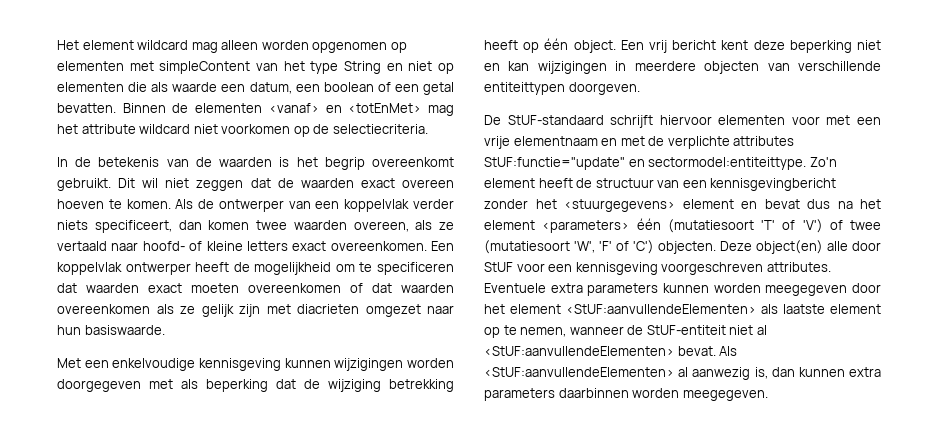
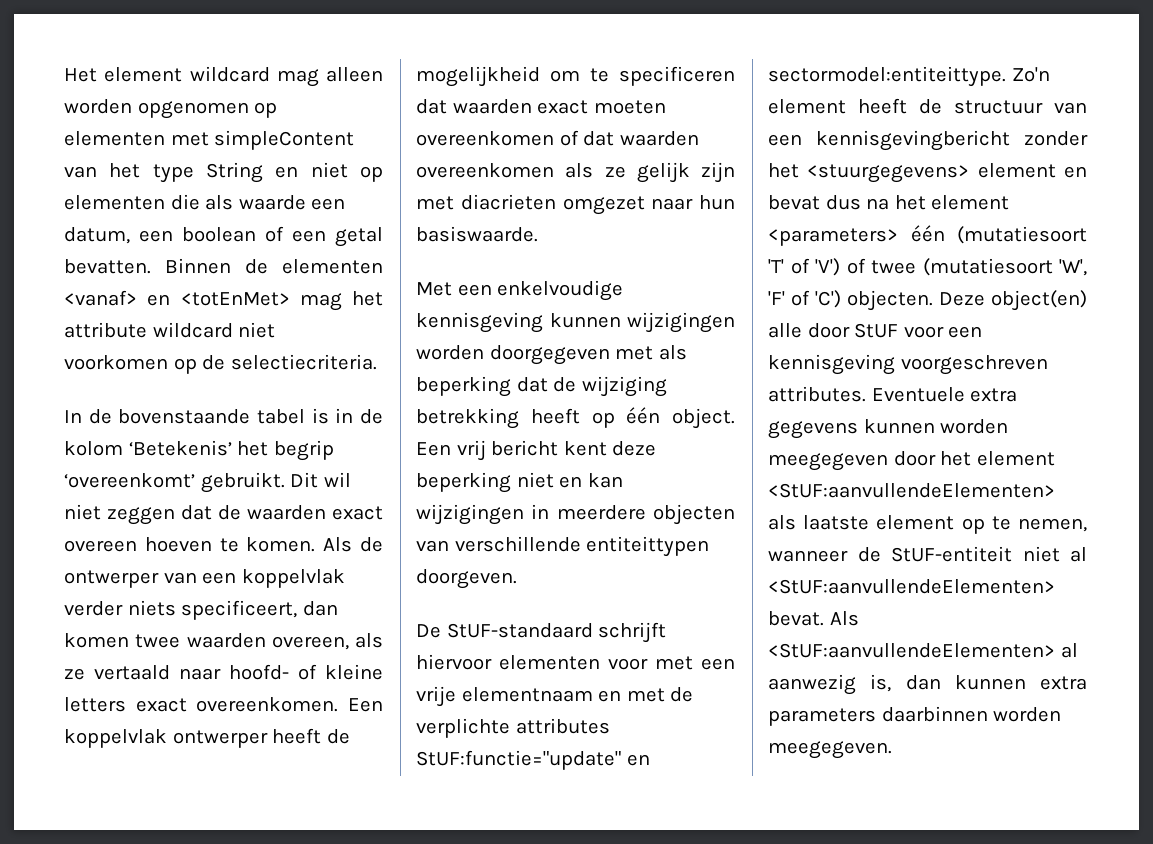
- In de betekenis van de waarden is het begrip overeenkomt gebruikt.
+ In de bovenstaande tabel is in de kolom ‘Betekenis’ het begrip ‘overeenkomt’ gebruikt.
- Eventuele extra parameters kunnen worden meegegeven door het element <StUF:aanvullendeElementen> als laatste element op te nemen, wanneer de StUF-entiteit niet al <StUF:aanvullendeElementen> bevat.
+ Eventuele extra gegevens kunnen worden meegegeven door het element <StUF:aanvullendeElementen> als laatste element op te nemen, wanneer de StUF-entiteit niet al <StUF:aanvullendeElementen> bevat.

